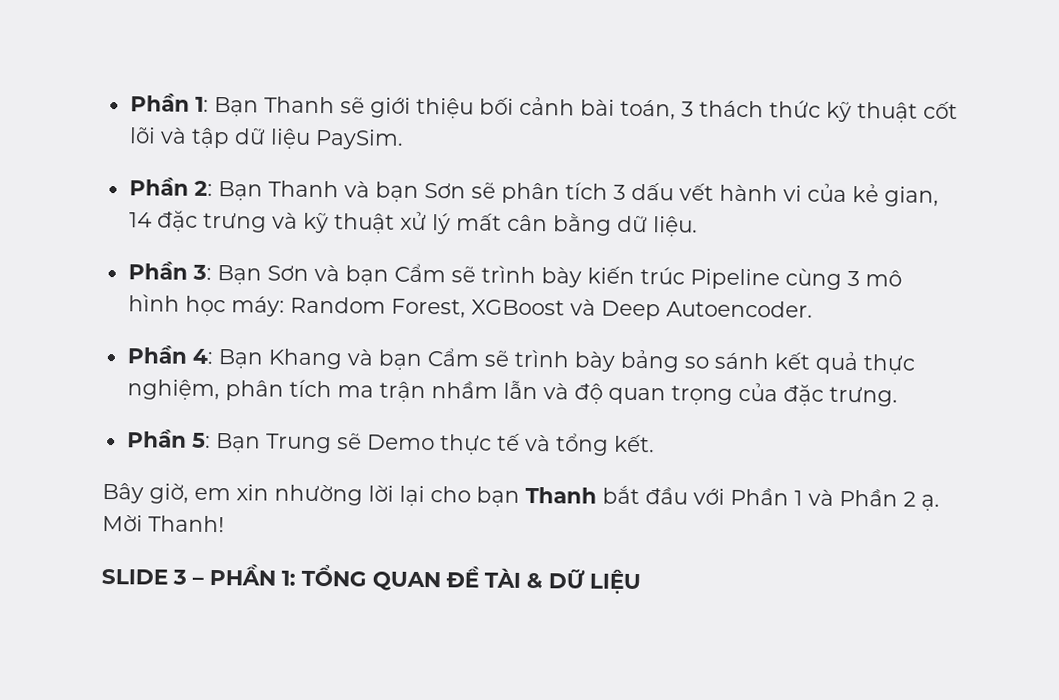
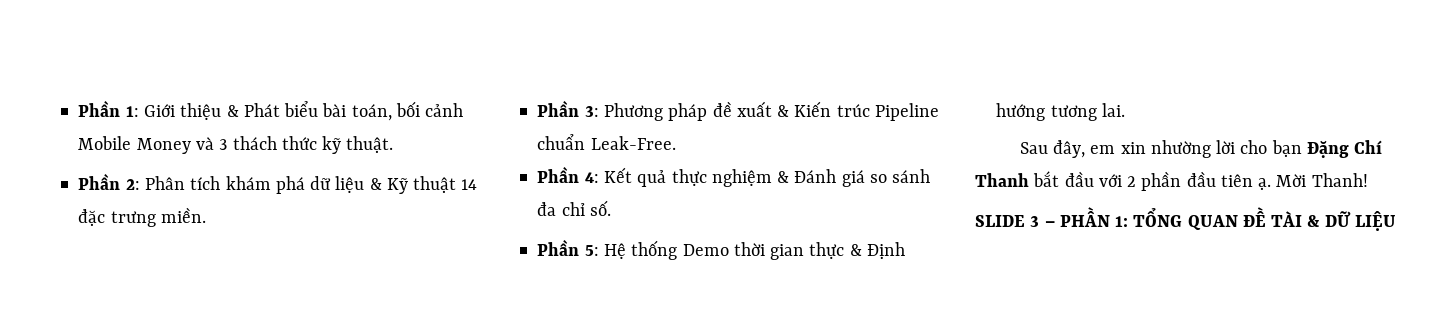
- Phần 1: Bạn Thanh sẽ giới thiệu bối cảnh bài toán, 3 thách thức kỹ thuật cốt lõi và tập dữ liệu PaySim.
- Phần 2: Bạn Thanh và bạn Sơn sẽ phân tích 3 dấu vết hành vi của kẻ gian, 14 đặc trưng và kỹ thuật xử lý mất cân bằng dữ liệu.
- Phần 3: Bạn Sơn và bạn Cẩm sẽ trình bày kiến trúc Pipeline cùng 3 mô hình học máy: Random Forest, XGBoost và Deep Autoencoder.
- Phần 4: Bạn Khang và bạn Cẩm sẽ trình bày bảng so sánh kết quả thực nghiệm, phân tích ma trận nhầm lẫn và độ quan trọng của đặc trưng.
- Phần 5: Bạn Trung sẽ Demo thực tế và tổng kết.
- Bây giờ, em xin nhường lời lại cho bạn Thanh bắt đầu với Phần 1 và Phần 2 ạ.
+ Phần 1: Giới thiệu & Phát biểu bài toán, bối cảnh Mobile Money và 3 thách thức kỹ thuật.
+ Phần 2: Phân tích khám phá dữ liệu & Kỹ thuật 14 đặc trưng miền.
+ Phần 3: Phương pháp đề xuất & Kiến trúc Pipeline chuẩn Leak-Free.
+ Phần 4: Kết quả thực nghiệm & Đánh giá so sánh đa chỉ số.
+ Phần 5: Hệ thống Demo thời gian thực & Định hướng tương lai.
+ Sau đây, em xin nhường lời cho bạn Đặng Chí Thanh bắt đầu với 2 phần đầu tiên ạ.

